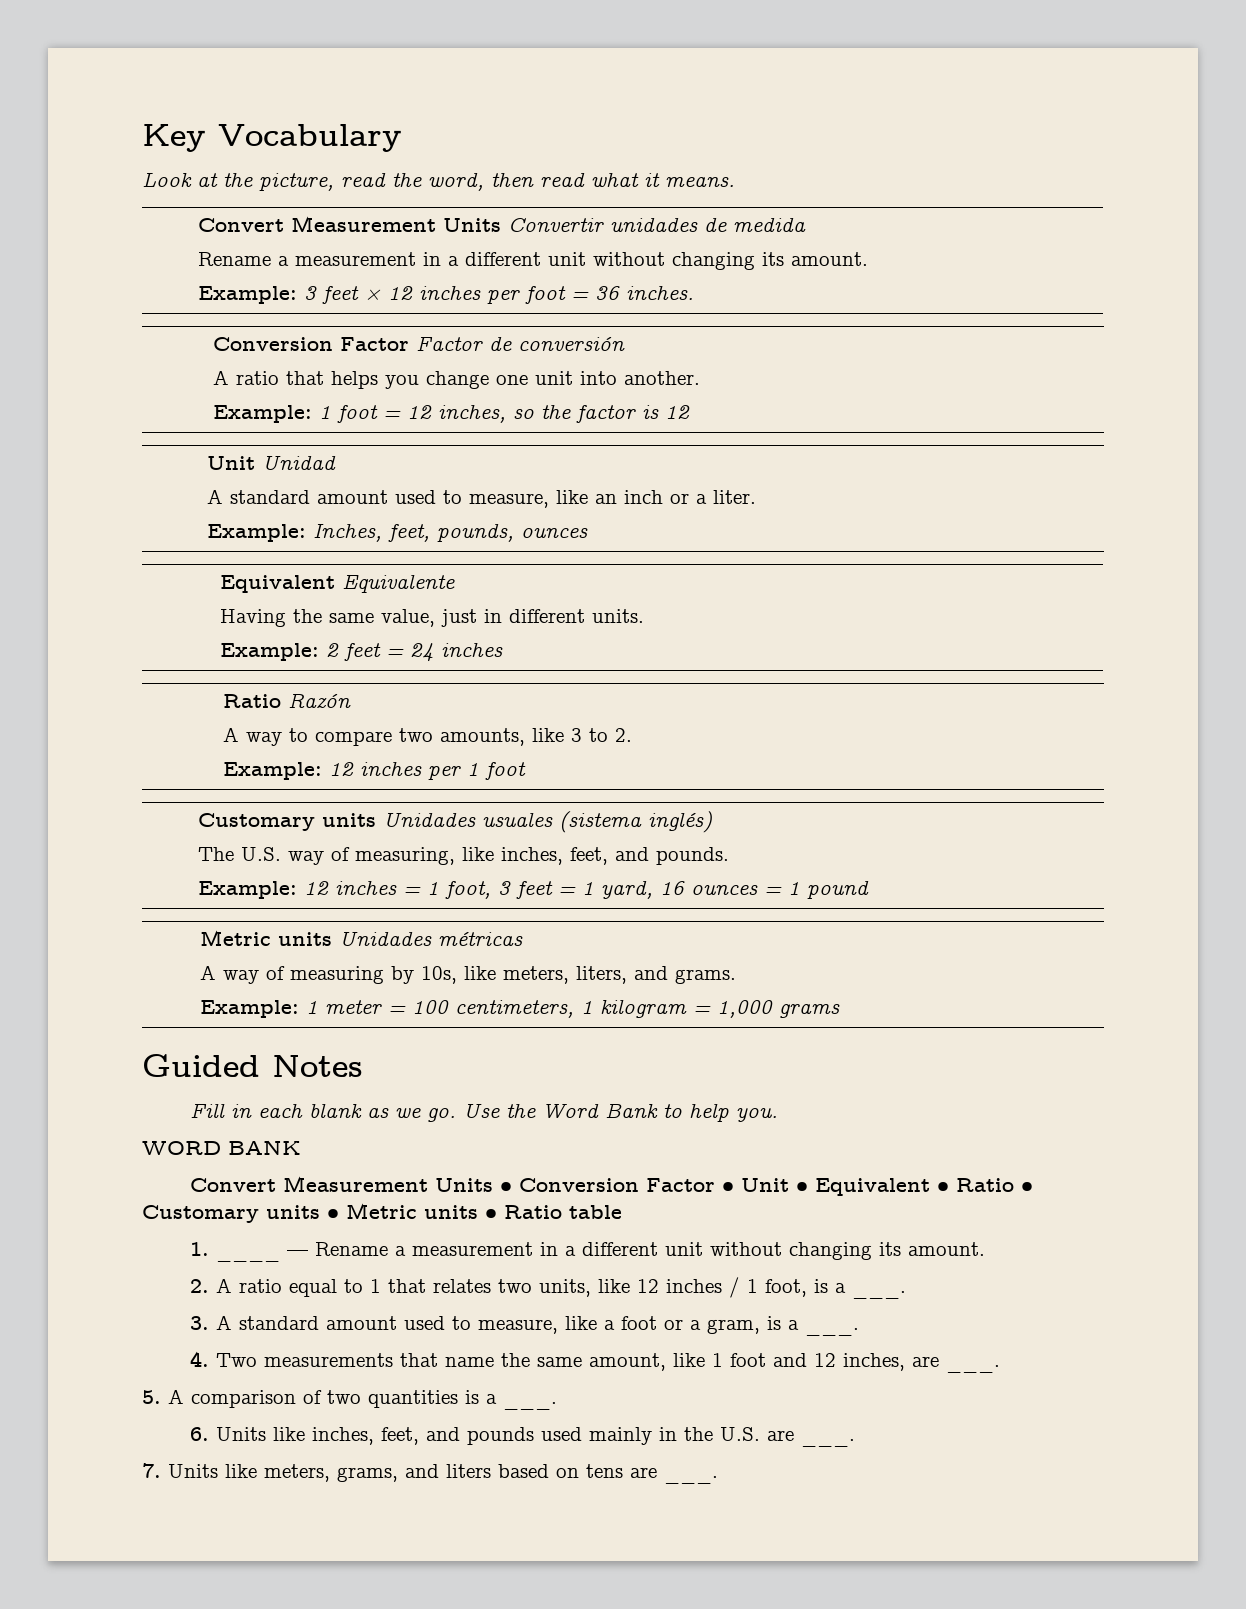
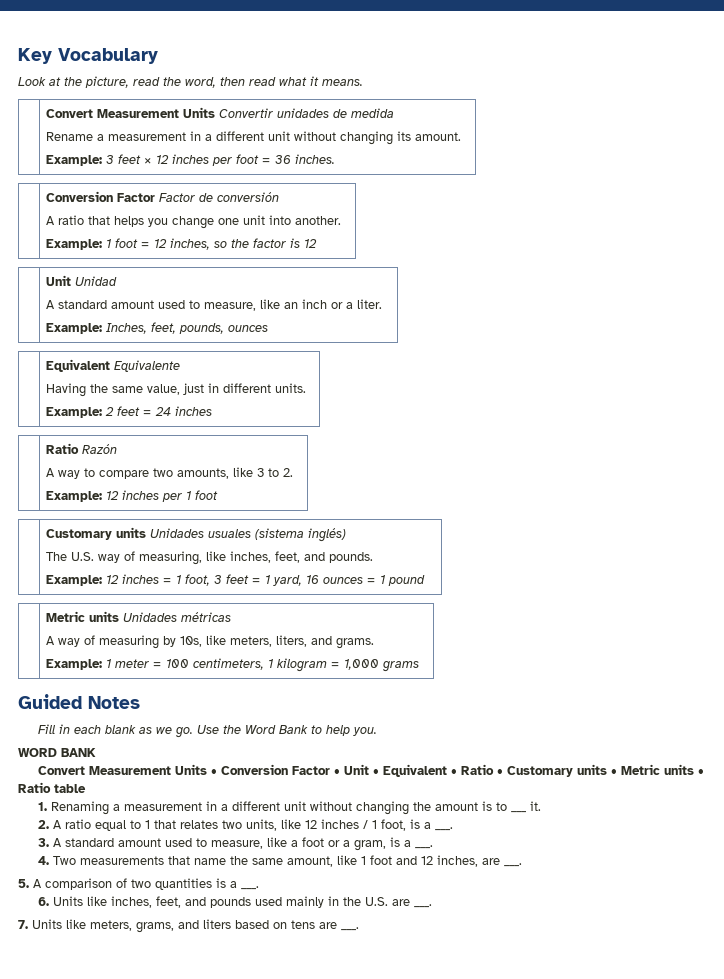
- 1. ____ — Rename a measurement in a different unit without changing its amount.
+ 1. Renaming a measurement in a different unit without changing the amount is to ___ it.

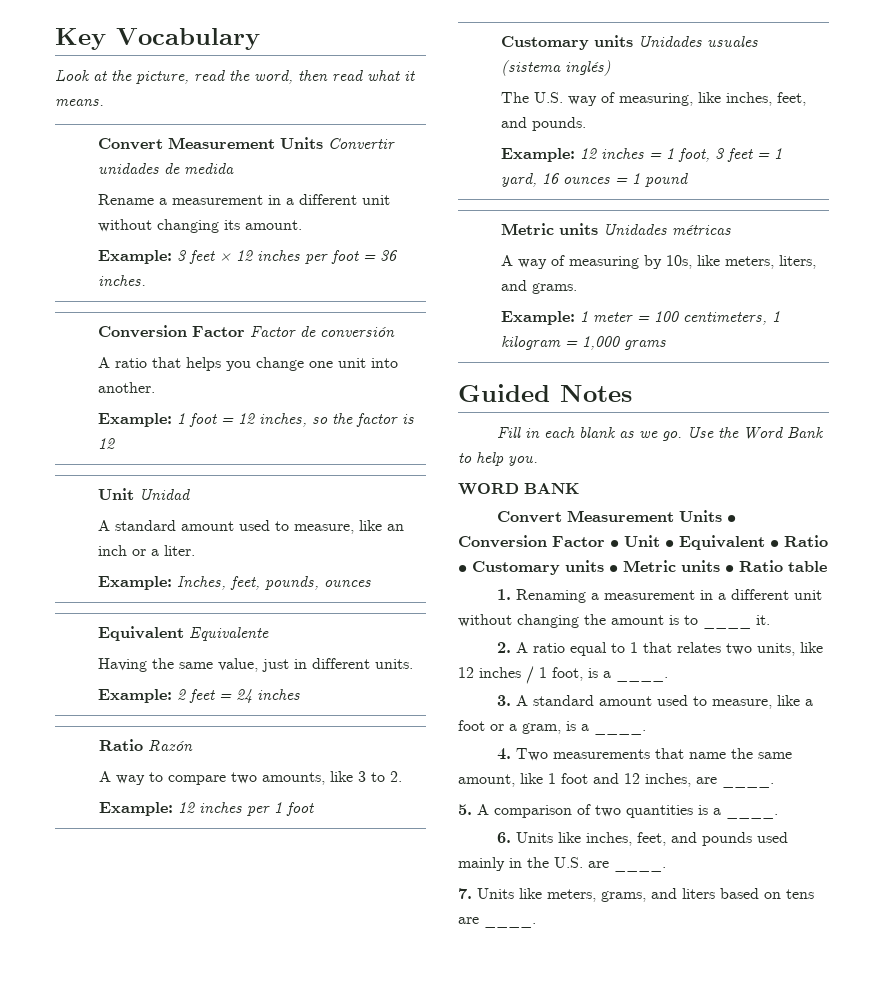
- 1. Renaming a measurement in a different unit without changing the amount is to ___ it.
+ 1. Renaming a measurement in a different unit without changing the amount is to ____ it.
- 2. A ratio equal to 1 that relates two units, like 12 inches / 1 foot, is a ___.
+ 2. A ratio equal to 1 that relates two units, like 12 inches / 1 foot, is a ____.
- 3. A standard amount used to measure, like a foot or a gram, is a ___.
+ 3. A standard amount used to measure, like a foot or a gram, is a ____.
- 4. Two measurements that name the same amount, like 1 foot and 12 inches, are ___.
+ 4. Two measurements that name the same amount, like 1 foot and 12 inches, are ____.
- 5. A comparison of two quantities is a ___.
+ 5. A comparison of two quantities is a ____.
- 6. Units like inches, feet, and pounds used mainly in the U.S. are ___.
+ 6. Units like inches, feet, and pounds used mainly in the U.S. are ____.
- 7. Units like meters, grams, and liters based on tens are ___.
+ 7. Units like meters, grams, and liters based on tens are ____.

